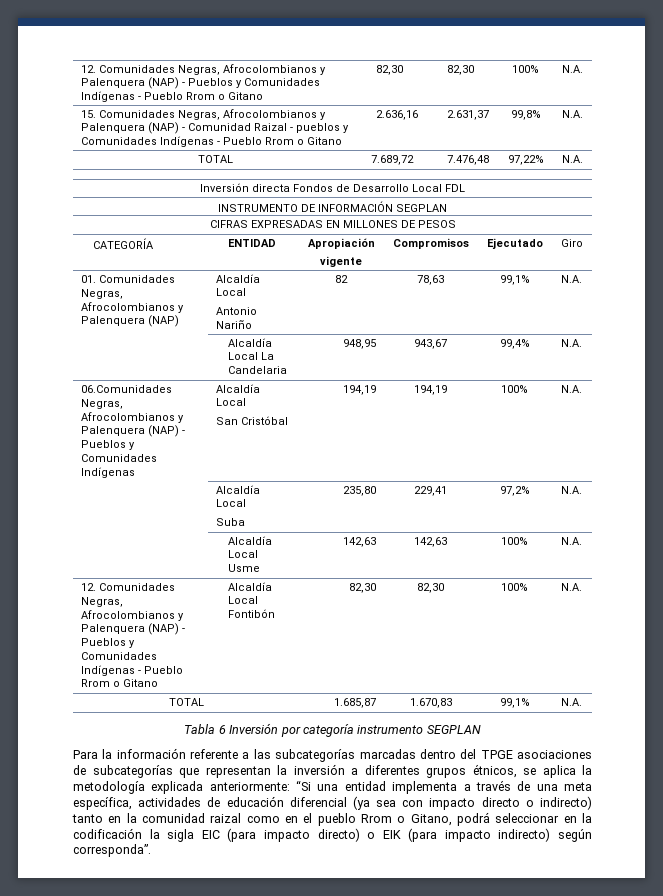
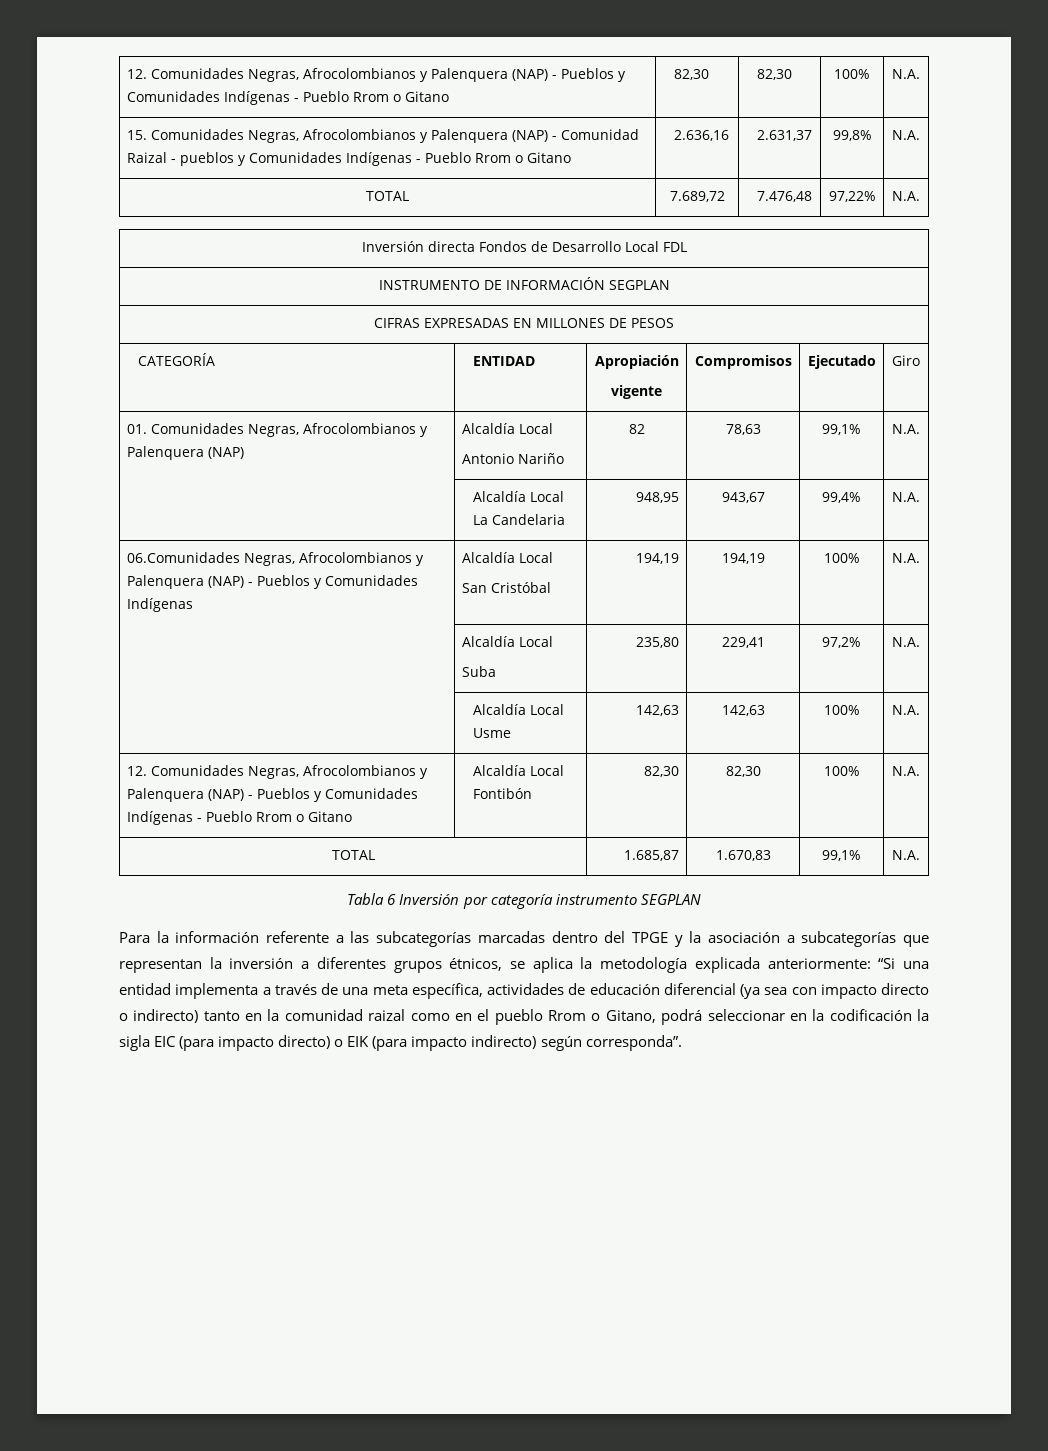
- Para la información referente a las subcategorías marcadas dentro del TPGE asociaciones de subcategorías que representan la inversión a diferentes grupos étnicos, se aplica la metodología explicada anteriormente:
+ Para la información referente a las subcategorías marcadas dentro del TPGE y la asociación a subcategorías que representan la inversión a diferentes grupos étnicos, se aplica la metodología explicada anteriormente:

